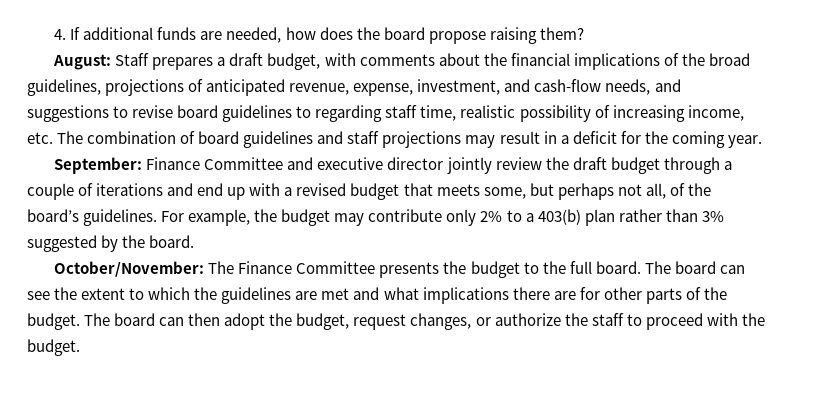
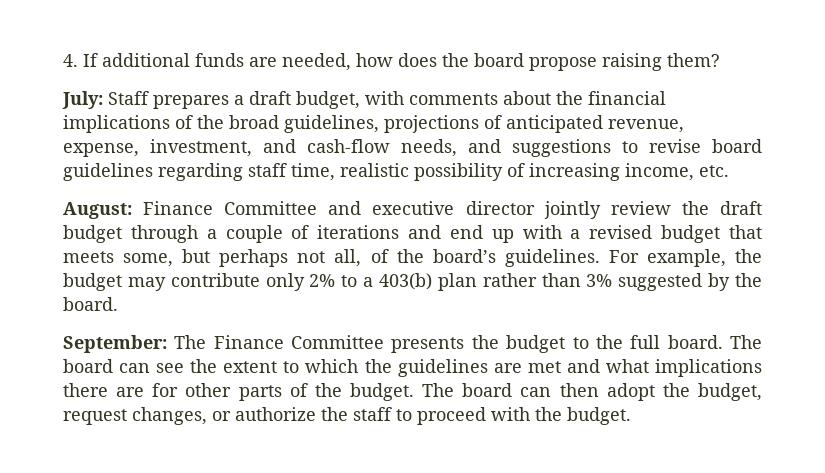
- August:
+ July:
- Staff prepares a draft budget, with comments about the financial implications of the broad guidelines, projections of anticipated revenue, expense, investment, and cash-flow needs, and suggestions to revise board guidelines to regarding staff time, realistic possibility of increasing income, etc. The combination of board guidelines and staff projections may result in a deficit for the coming year.
- September:
+ Staff prepares a draft budget, with comments about the financial implications of the broad guidelines, projections of anticipated revenue, expense, investment, and cash-flow needs, and suggestions to revise board guidelines regarding staff time, realistic possibility of increasing income, etc.
+ August:
- October/November: The Finance Committee presents the budget to the full board.
+ September: The Finance Committee presents the budget to the full board.

